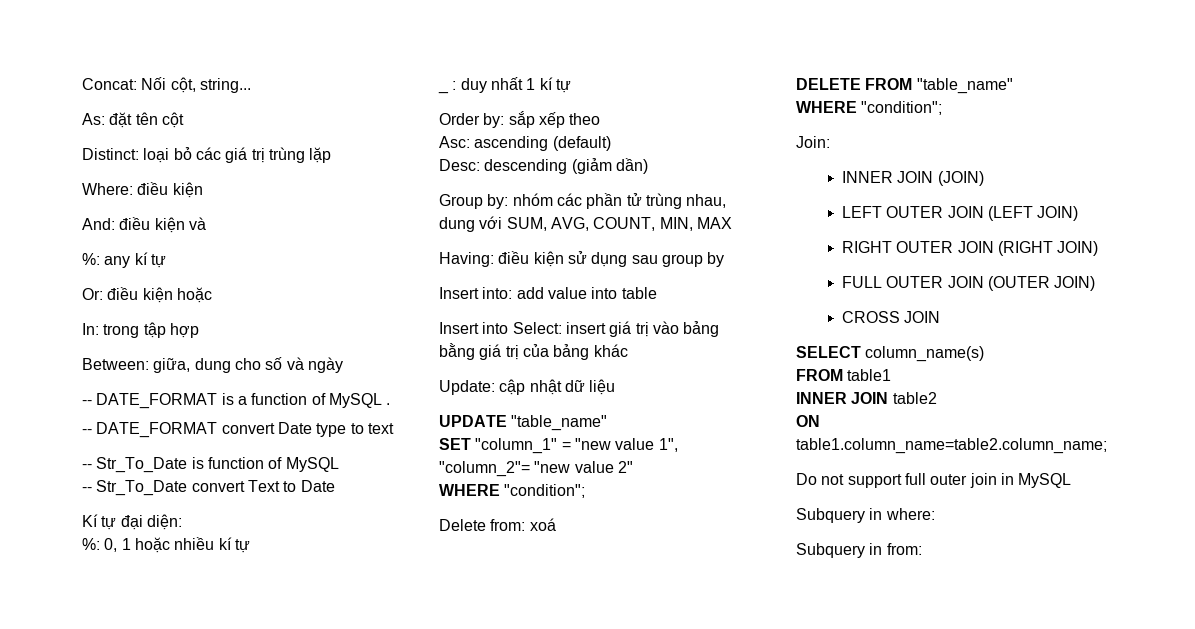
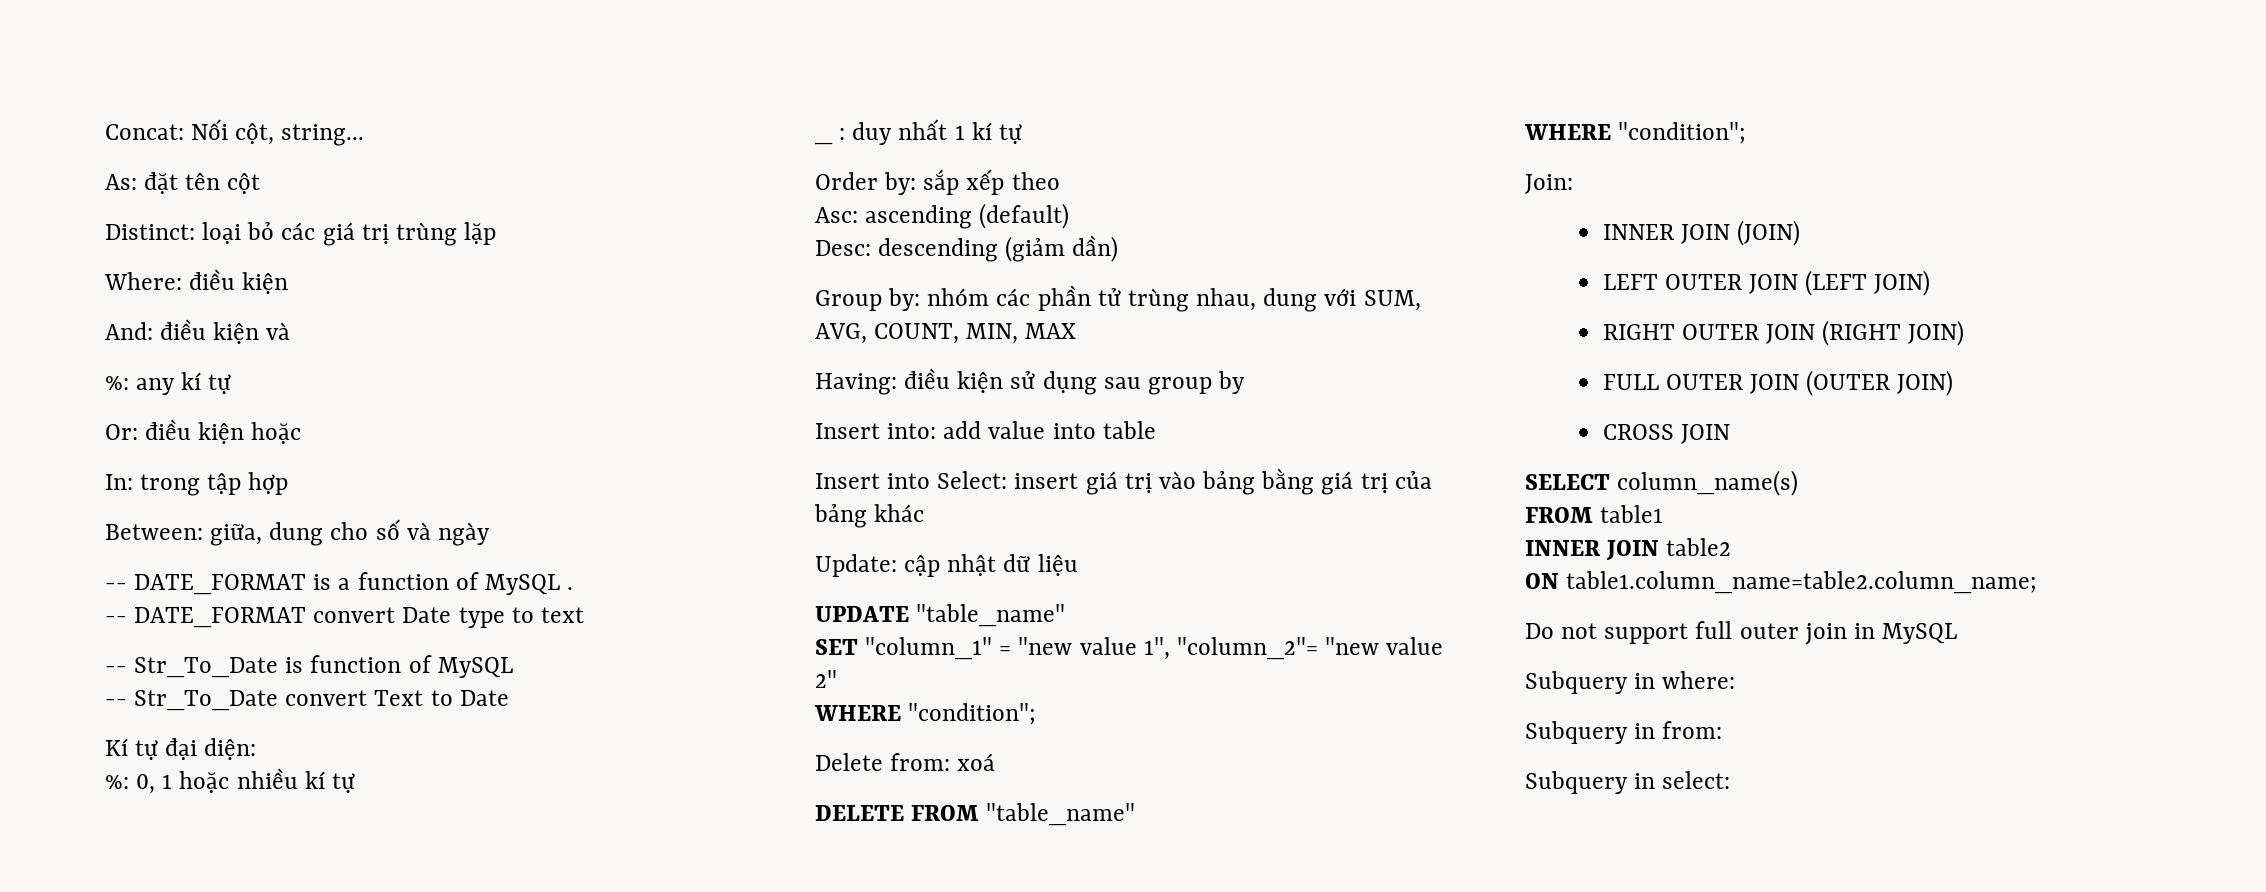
+ Subquery in select:

